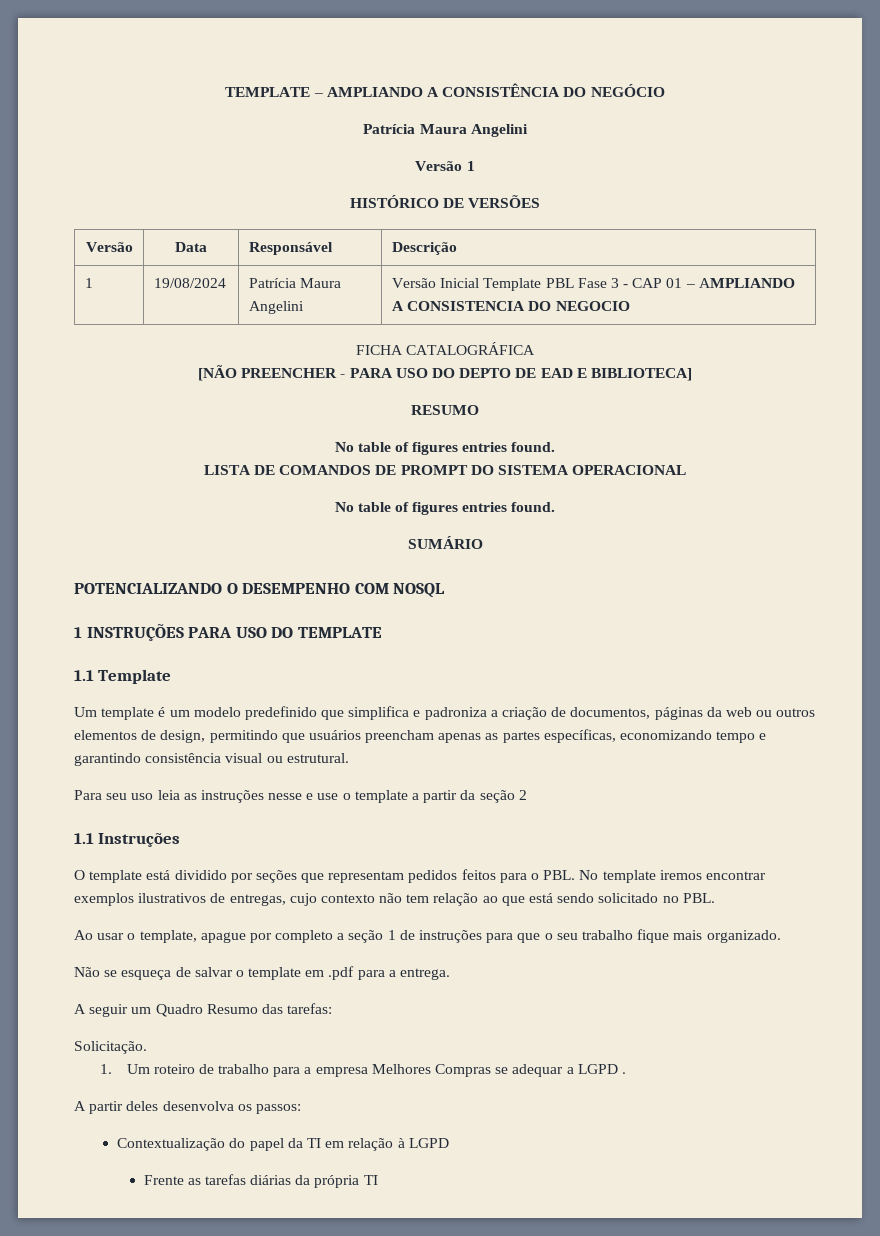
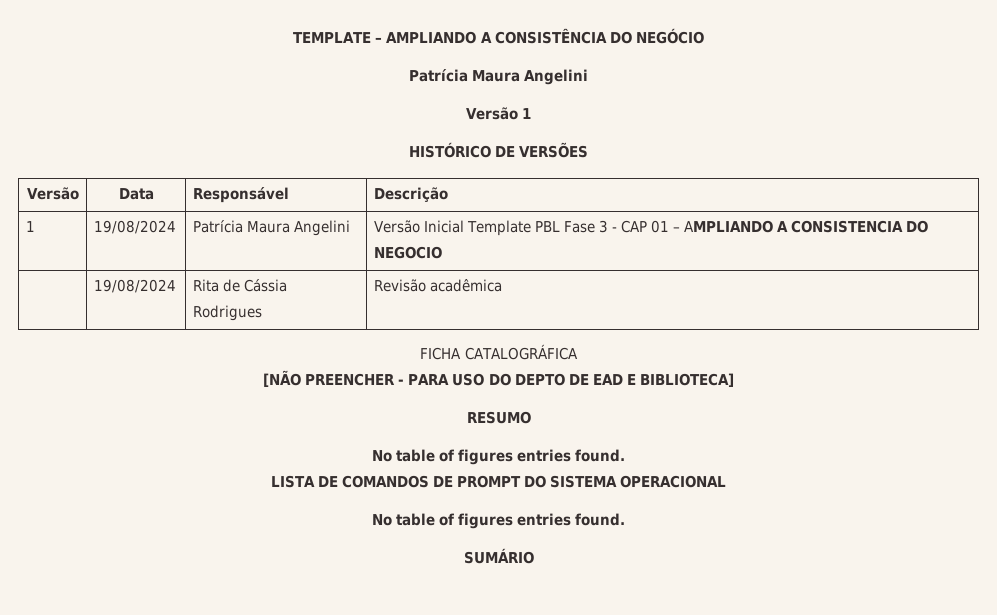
+ | 19/08/2024 | Rita de Cássia Rodrigues | Revisão acadêmica
- POTENCIALIZANDO O DESEMPENHO COM NOSQL
- 1 INSTRUÇÕES PARA USO DO TEMPLATE
- 1.1 Template
- Um template é um modelo predefinido que simplifica e padroniza a criação de documentos, páginas da web ou outros elementos de design, permitindo que usuários preencham apenas as partes específicas, economizando tempo e garantindo consistência visual ou estrutural.
- Para seu uso leia as instruções nesse e use o template a partir da seção 2
- 1.1 Instruções
- O template está dividido por seções que representam pedidos feitos para o PBL. No template iremos encontrar exemplos ilustrativos de entregas, cujo contexto não tem relação ao que está sendo solicitado no PBL.
- Ao usar o template, apague por completo a seção 1 de instruções para que o seu trabalho fique mais organizado.
- Não se esqueça de salvar o template em .pdf para a entrega.
- A seguir um Quadro Resumo das tarefas:
- Solicitação.
- 1. Um roteiro de trabalho para a empresa Melhores Compras se adequar a LGPD .
- A partir deles desenvolva os passos:
- Contextualização do papel da TI em relação à LGPD
- Frente as tarefas diárias da própria TI

